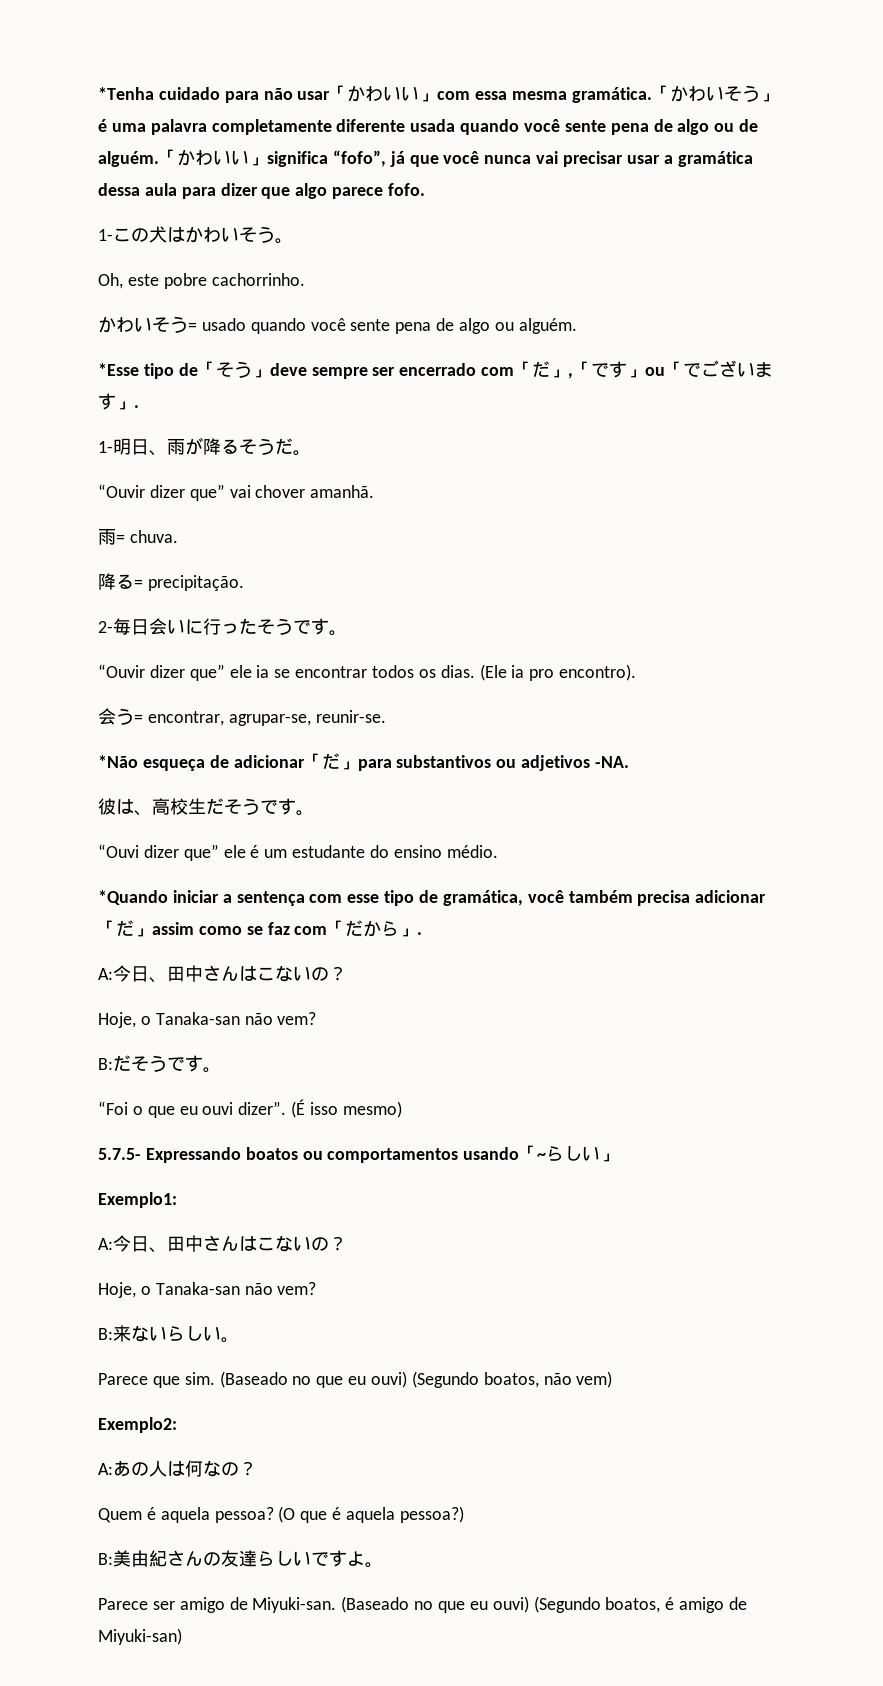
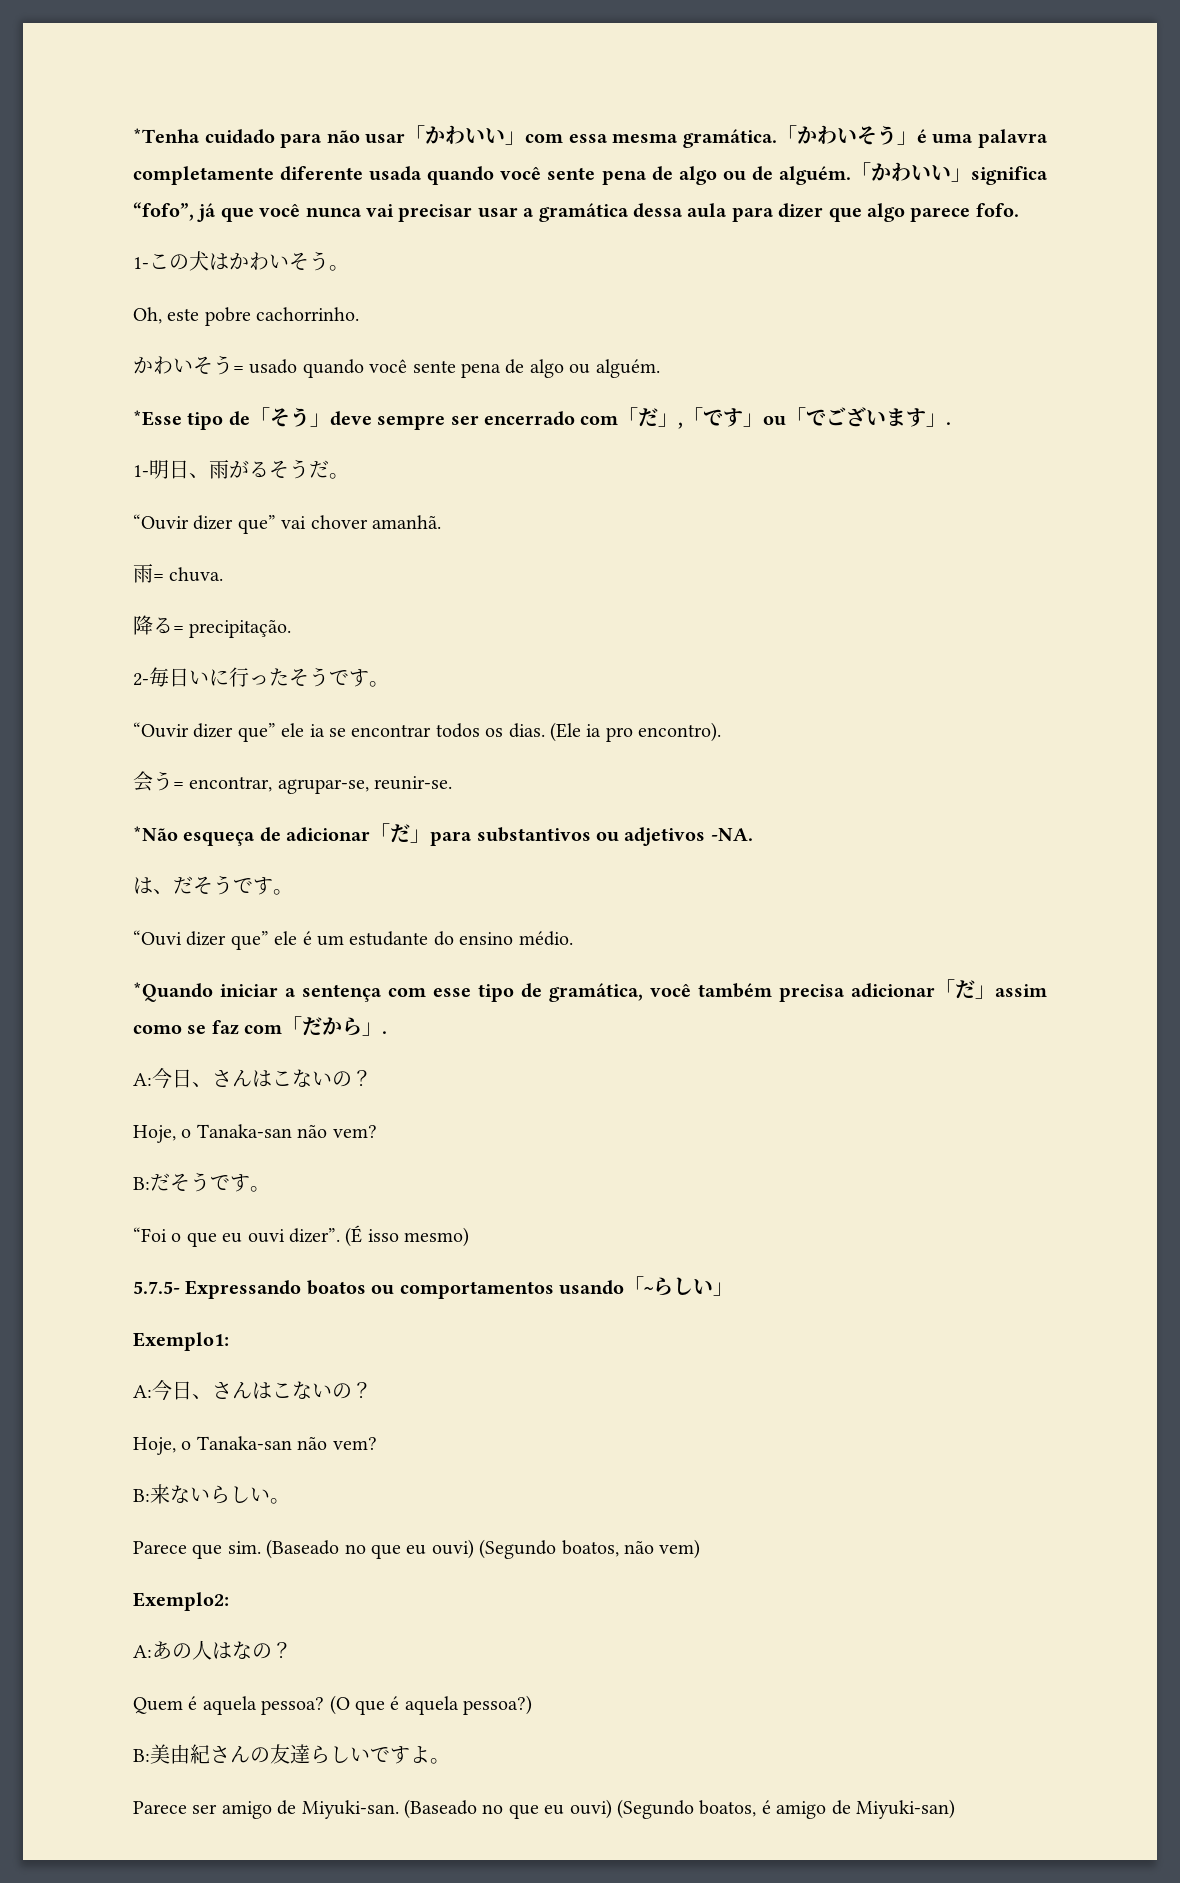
- 1-明日、雨が降るそうだ。
+ 1-明日、雨がるそうだ。
- 2-毎日会いに行ったそうです。
+ 2-毎日いに行ったそうです。
- 彼は、高校生だそうです。
+ は、だそうです。
  *Quando iniciar a sentença com esse tipo de gramática, você também precisa adicionar「だ」assim como se faz com「だから」.
- A:今日、田中さんはこないの？
+ A:今日、さんはこないの？
  Exemplo1:
- A:今日、田中さんはこないの？
+ A:今日、さんはこないの？
- A:あの人は何なの？
+ A:あの人はなの？

